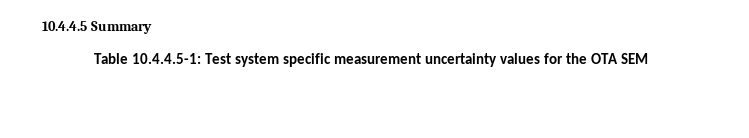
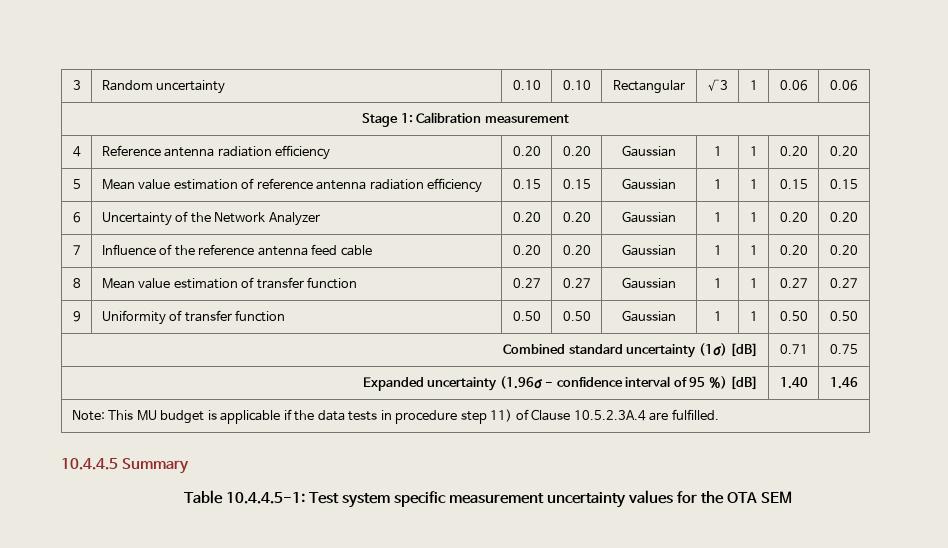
+ 3 | Random uncertainty | 0.10 | 0.10 | Rectangular | √3 | 1 | 0.06 | 0.06
+ Stage 1: Calibration measurement
+ 4 | Reference antenna radiation efficiency | 0.20 | 0.20 | Gaussian | 1 | 1 | 0.20 | 0.20
+ 5 | Mean value estimation of reference antenna radiation efficiency | 0.15 | 0.15 | Gaussian | 1 | 1 | 0.15 | 0.15
+ 6 | Uncertainty of the Network Analyzer | 0.20 | 0.20 | Gaussian | 1 | 1 | 0.20 | 0.20
+ 7 | Influence of the reference antenna feed cable | 0.20 | 0.20 | Gaussian | 1 | 1 | 0.20 | 0.20
+ 8 | Mean value estimation of transfer function | 0.27 | 0.27 | Gaussian | 1 | 1 | 0.27 | 0.27
+ 9 | Uniformity of transfer function | 0.50 | 0.50 | Gaussian | 1 | 1 | 0.50 | 0.50
+ Combined standard uncertainty (1σ) [dB] | 0.71 | 0.75
+ Expanded uncertainty (1.96σ - confidence interval of 95 %) [dB] | 1.40 | 1.46
+ Note: This MU budget is applicable if the data tests in procedure step 11) of Clause 10.5.2.3A.4 are fulfilled.

